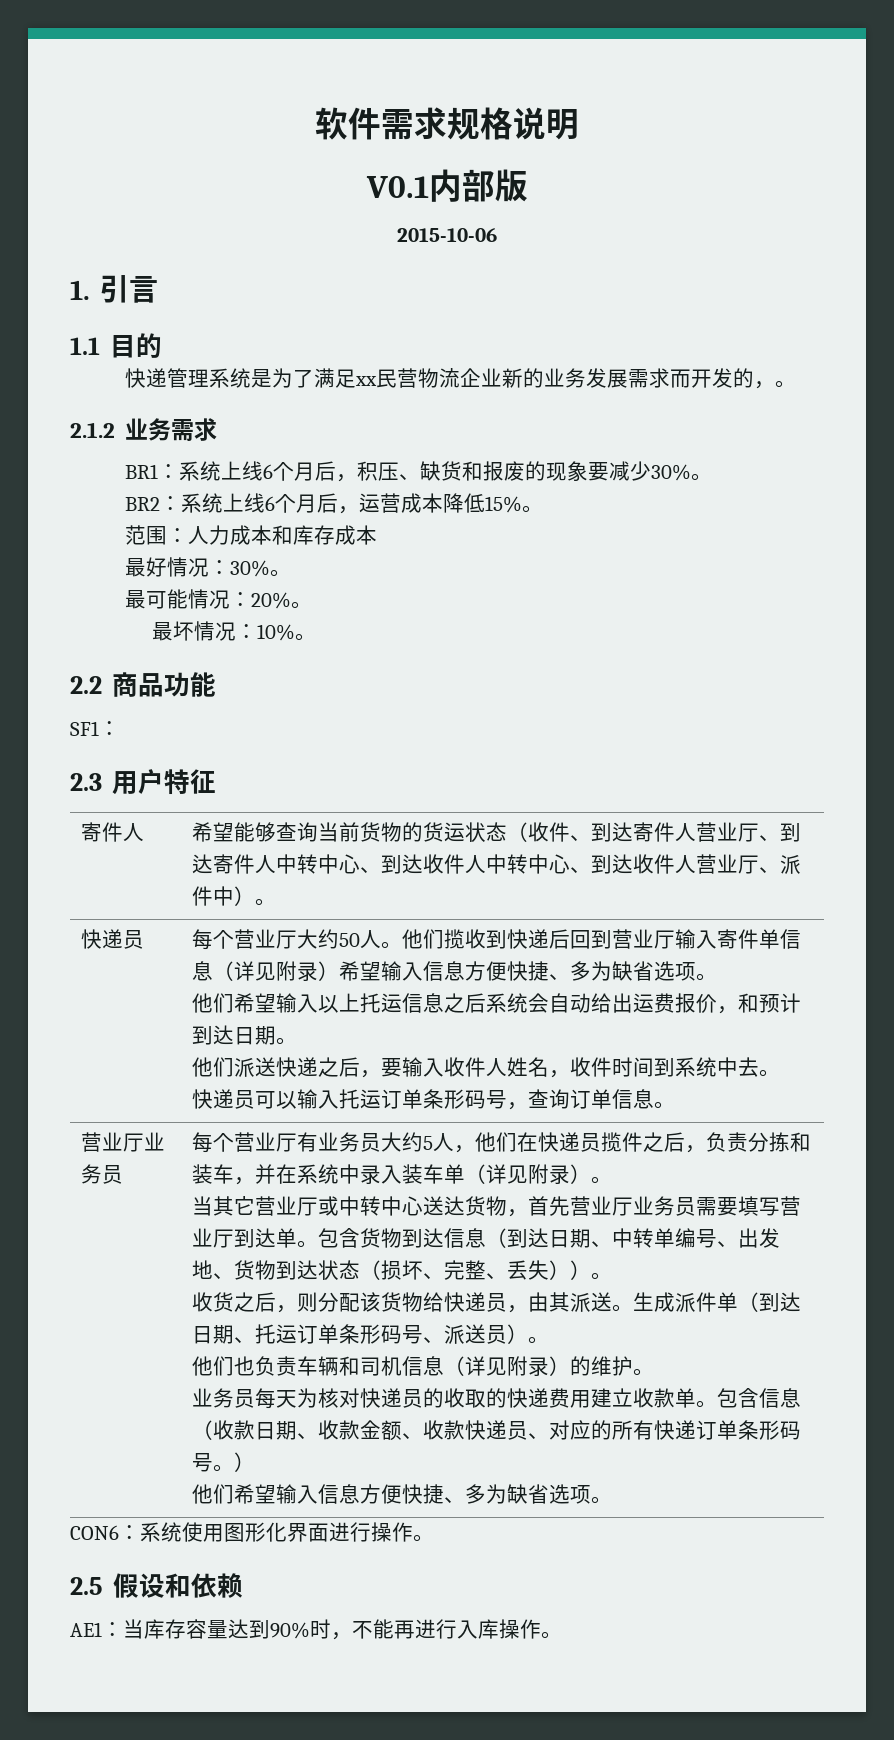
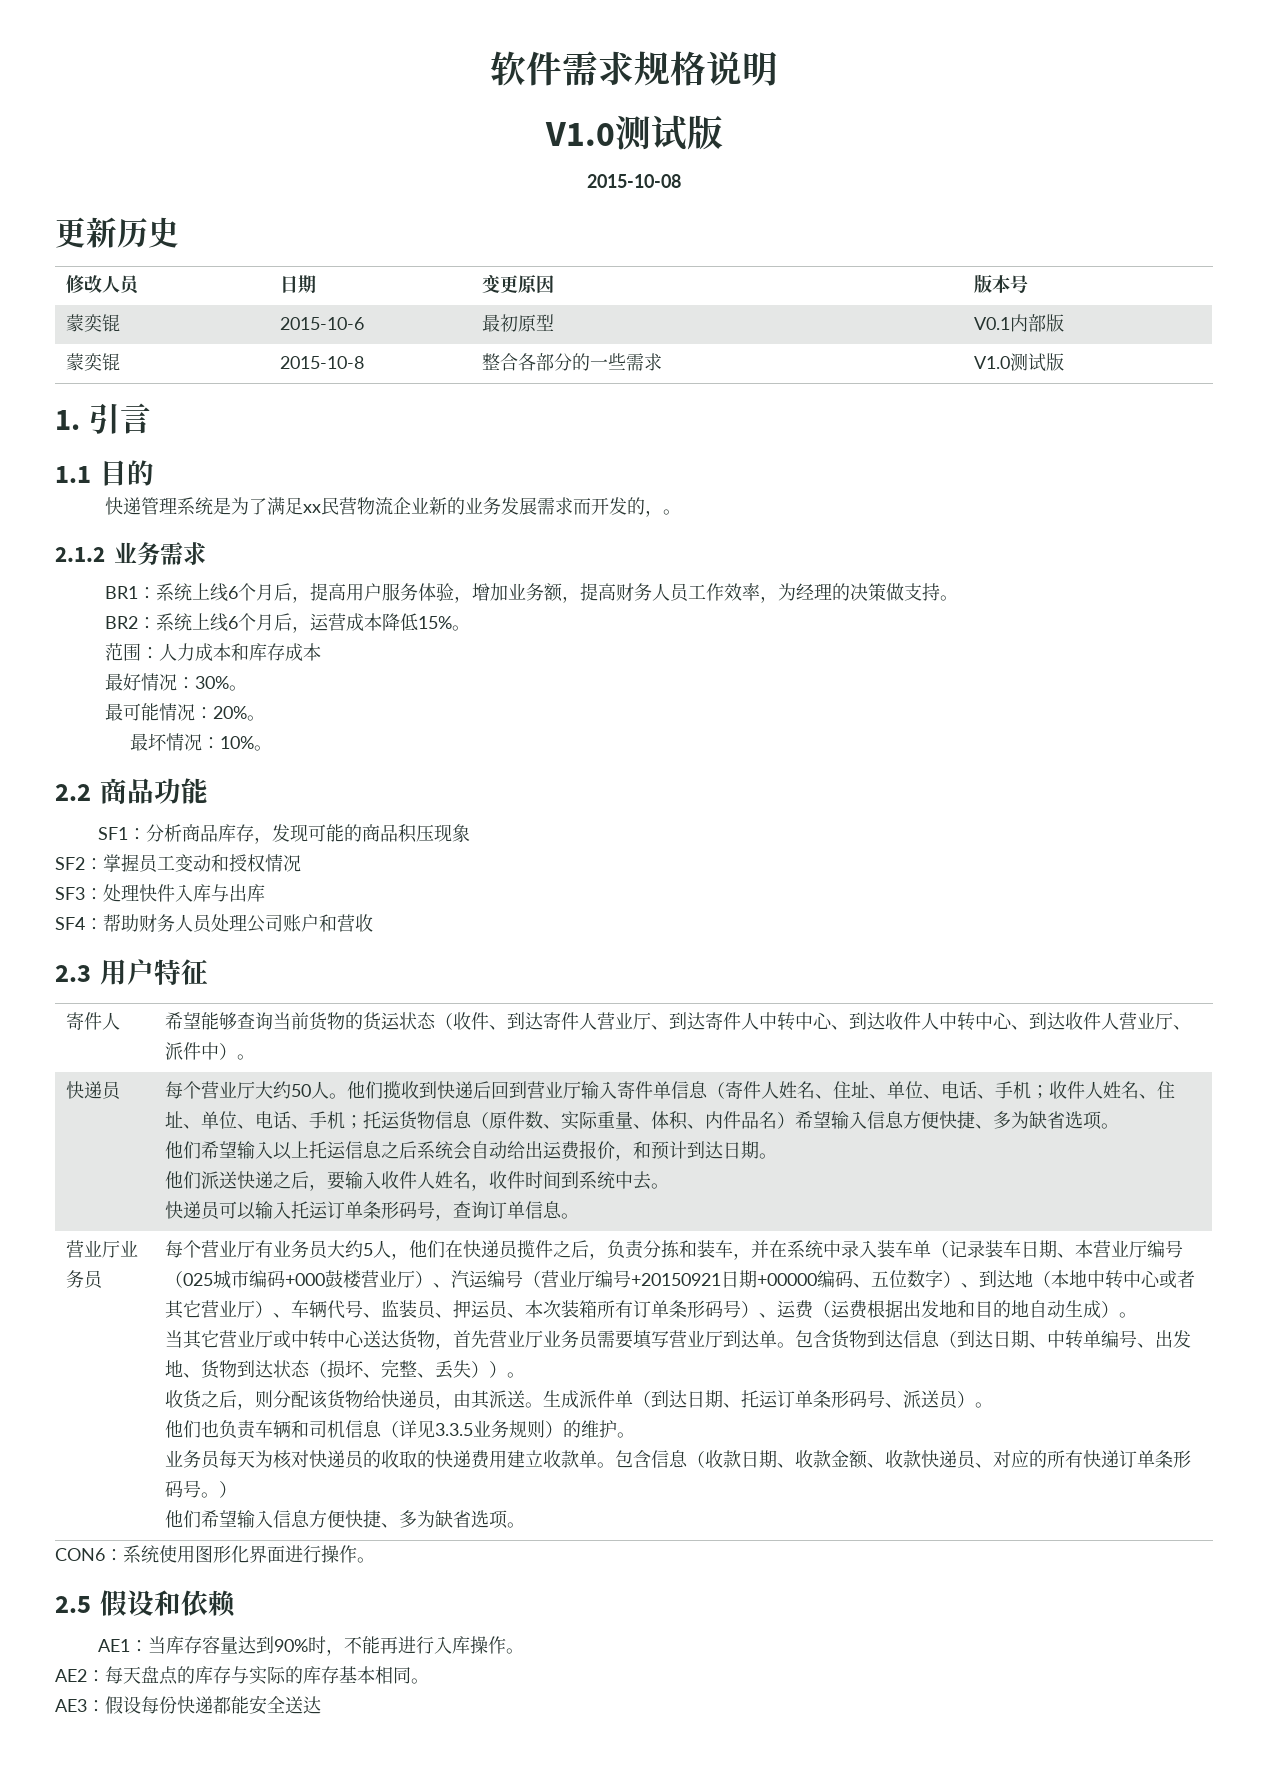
  软件需求规格说明
- V0.1内部版
- 2015-10-06
+ V1.0测试版
+ 2015-10-08
+ 更新历史
+ 修改人员 | 日期 | 变更原因 | 版本号
+ 蒙奕锟 | 2015-10-6 | 最初原型 | V0.1内部版
+ 蒙奕锟 | 2015-10-8 | 整合各部分的一些需求 | V1.0测试版
- BR1：系统上线6个月后，积压、缺货和报废的现象要减少30%。
+ BR1：系统上线6个月后，提高用户服务体验，增加业务额，提高财务人员工作效率，为经理的决策做支持。
- SF1：
+ SF1：分析商品库存，发现可能的商品积压现象
+ SF2：掌握员工变动和授权情况
+ SF3：处理快件入库与出库
+ SF4：帮助财务人员处理公司账户和营收
- 他们揽收到快递后回到营业厅输入寄件单信息（详见附录）希望输入信息方便快捷、多为缺省选项。
+ 他们揽收到快递后回到营业厅输入寄件单信息（寄件人姓名、住址、单位、电话、手机；收件人姓名、住址、单位、电话、手机；托运货物信息（原件数、实际重量、体积、内件品名）希望输入信息方便快捷、多为缺省选项。
- 每个营业厅有业务员大约5人，他们在快递员揽件之后，负责分拣和装车，并在系统中录入装车单（详见附录）。
+ 每个营业厅有业务员大约5人，他们在快递员揽件之后，负责分拣和装车，并在系统中录入装车单（记录装车日期、本营业厅编号（025城市编码+000鼓楼营业厅）、汽运编号（营业厅编号+20150921日期+00000编码、五位数字）、到达地（本地中转中心或者其它营业厅）、车辆代号、监装员、押运员、本次装箱所有订单条形码号）、运费（运费根据出发地和目的地自动生成）。
- 他们也负责车辆和司机信息（详见附录）的维护。
+ 他们也负责车辆和司机信息（详见3.3.5业务规则）的维护。
+ AE2：每天盘点的库存与实际的库存基本相同。
+ AE3：假设每份快递都能安全送达

